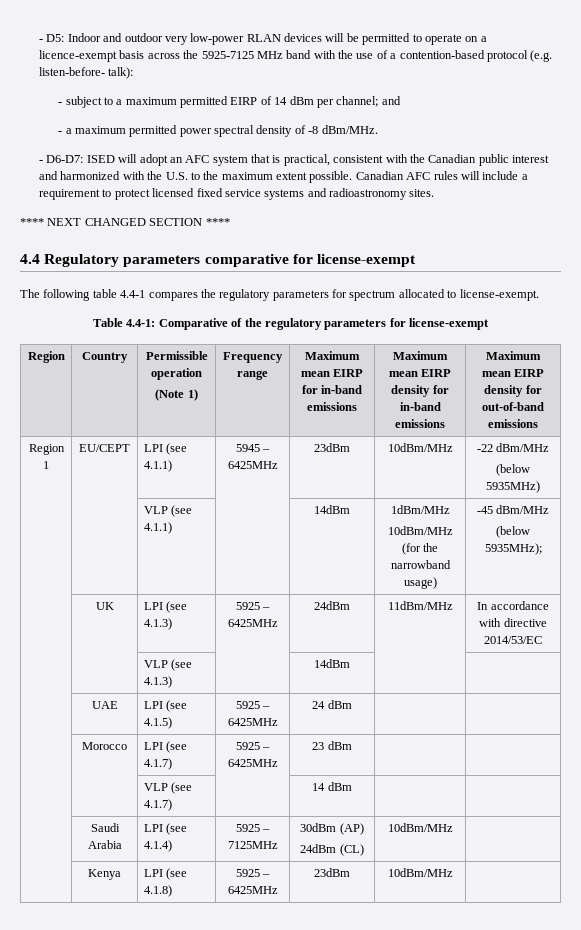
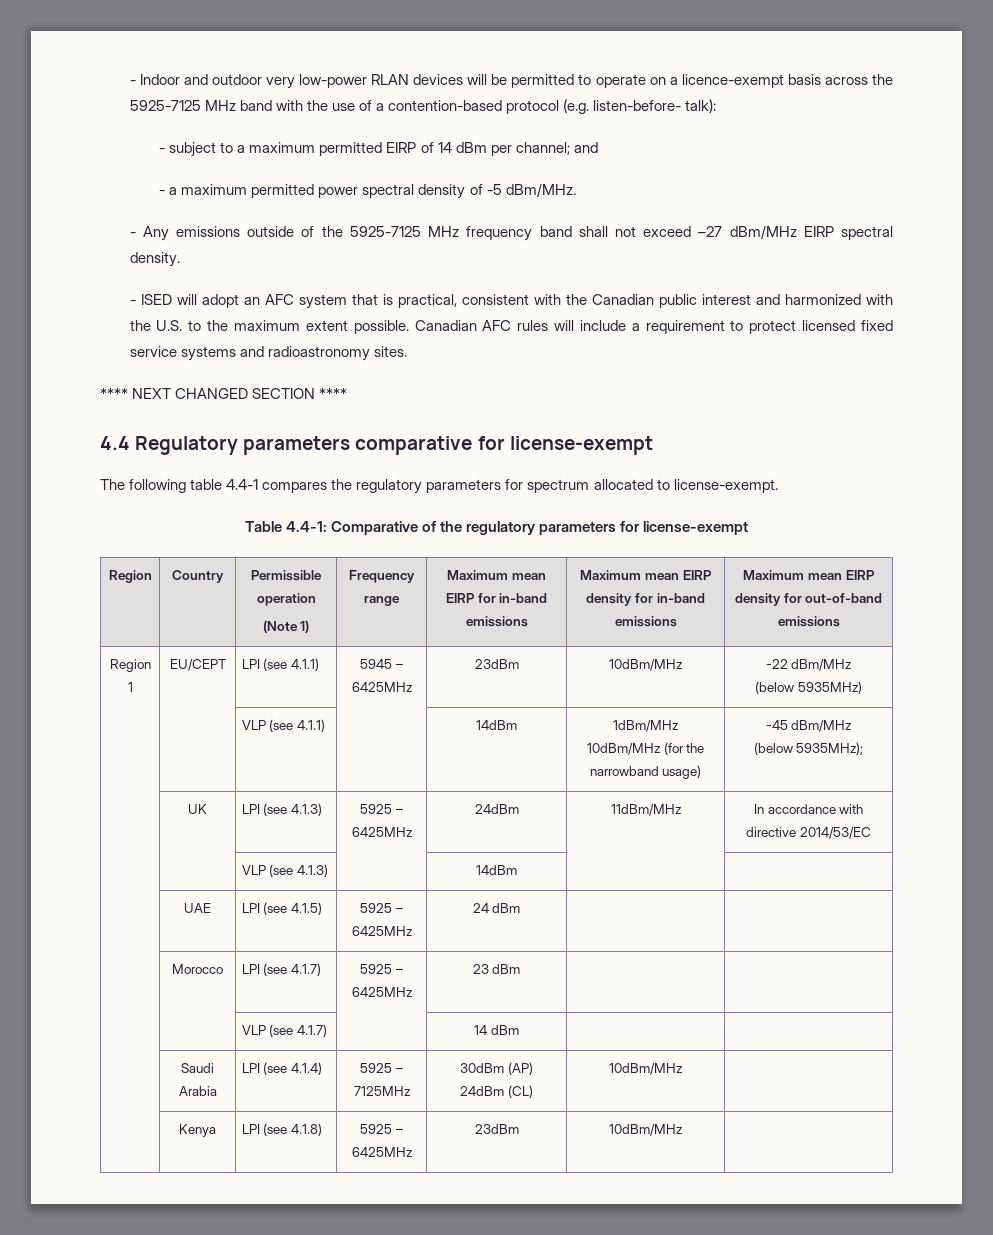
- - D5: Indoor and outdoor very low-power RLAN devices will be permitted to operate on a licence-exempt basis across the 5925-7125 MHz band with the use of a contention-based protocol (e.g. listen-before- talk):
+ - Indoor and outdoor very low-power RLAN devices will be permitted to operate on a licence-exempt basis across the 5925-7125 MHz band with the use of a contention-based protocol (e.g. listen-before- talk):
- - a maximum permitted power spectral density of -8 dBm/MHz.
+ - a maximum permitted power spectral density of -5 dBm/MHz.
- - D6-D7: ISED will adopt an AFC system that is practical, consistent with the Canadian public interest and harmonized with the U.S. to the maximum extent possible.
+ - Any emissions outside of the 5925-7125 MHz frequency band shall not exceed –27 dBm/MHz EIRP spectral density.
+ - ISED will adopt an AFC system that is practical, consistent with the Canadian public interest and harmonized with the U.S. to the maximum extent possible.

